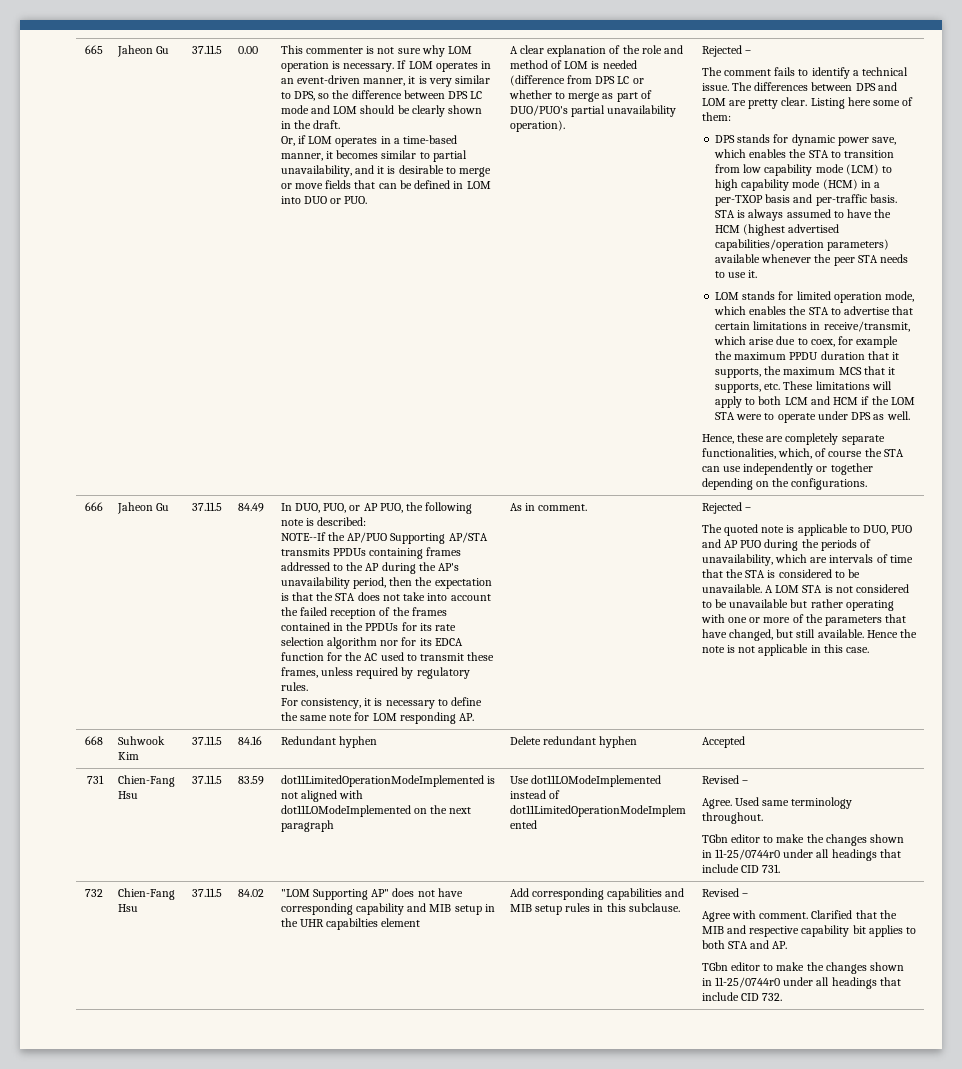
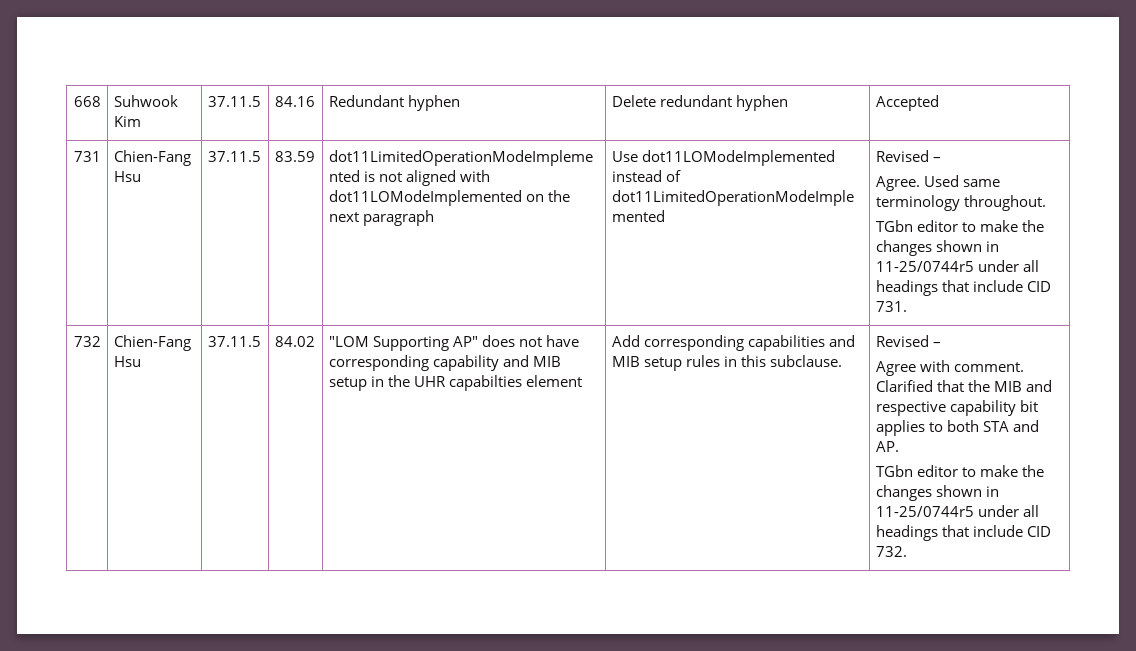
- 665 | Jaheon Gu | 37.11.5 | 0.00 | This commenter is not sure why LOM operation is necessary. If LOM operates in an event-driven manner, it is very similar to DPS, so the difference between DPS LC mode and LOM should be clearly shown in the draft.
- Or, if LOM operates in a time-based manner, it becomes similar to partial unavailability, and it is desirable to merge or move fields that can be defined in LOM into DUO or PUO. | A clear explanation of the role and method of LOM is needed (difference from DPS LC or whether to merge as part of DUO/PUO's partial unavailability operation). | Rejected –
- The comment fails to identify a technical issue. The differences between DPS and LOM are pretty clear. Listing here some of them:
- DPS stands for dynamic power save, which enables the STA to transition from low capability mode (LCM) to high capability mode (HCM) in a per-TXOP basis and per-traffic basis. STA is always assumed to have the HCM (highest advertised capabilities/operation parameters) available whenever the peer STA needs to use it.
- LOM stands for limited operation mode, which enables the STA to advertise that certain limitations in receive/transmit, which arise due to coex, for example the maximum PPDU duration that it supports, the maximum MCS that it supports, etc. These limitations will apply to both LCM and HCM if the LOM STA were to operate under DPS as well.
- Hence, these are completely separate functionalities, which, of course the STA can use independently or together depending on the configurations.
- 666 | Jaheon Gu | 37.11.5 | 84.49 | In DUO, PUO, or AP PUO, the following note is described:
- NOTE--If the AP/PUO Supporting AP/STA transmits PPDUs containing frames addressed to the AP during the AP's unavailability period, then the expectation is that the STA does not take into account the failed reception of the frames contained in the PPDUs for its rate selection algorithm nor for its EDCA function for the AC used to transmit these frames, unless required by regulatory rules.
- For consistency, it is necessary to define the same note for LOM responding AP. | As in comment. | Rejected –
- The quoted note is applicable to DUO, PUO and AP PUO during the periods of unavailability, which are intervals of time that the STA is considered to be unavailable. A LOM STA is not considered to be unavailable but rather operating with one or more of the parameters that have changed, but still available. Hence the note is not applicable in this case.
- TGbn editor to make the changes shown in 11-25/0744r0 under all headings that include CID 731.
+ TGbn editor to make the changes shown in 11-25/0744r5 under all headings that include CID 731.
- TGbn editor to make the changes shown in 11-25/0744r0 under all headings that include CID 732.
+ TGbn editor to make the changes shown in 11-25/0744r5 under all headings that include CID 732.

